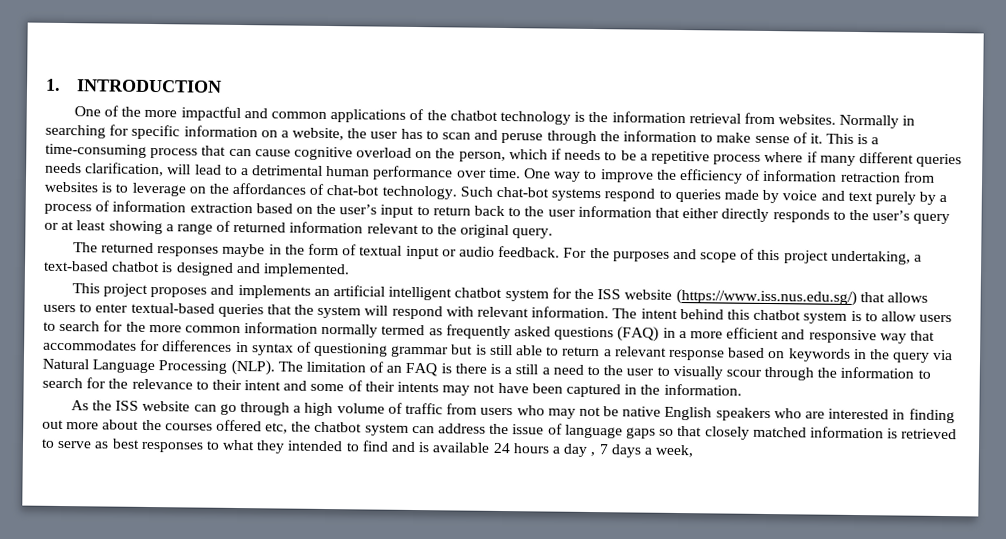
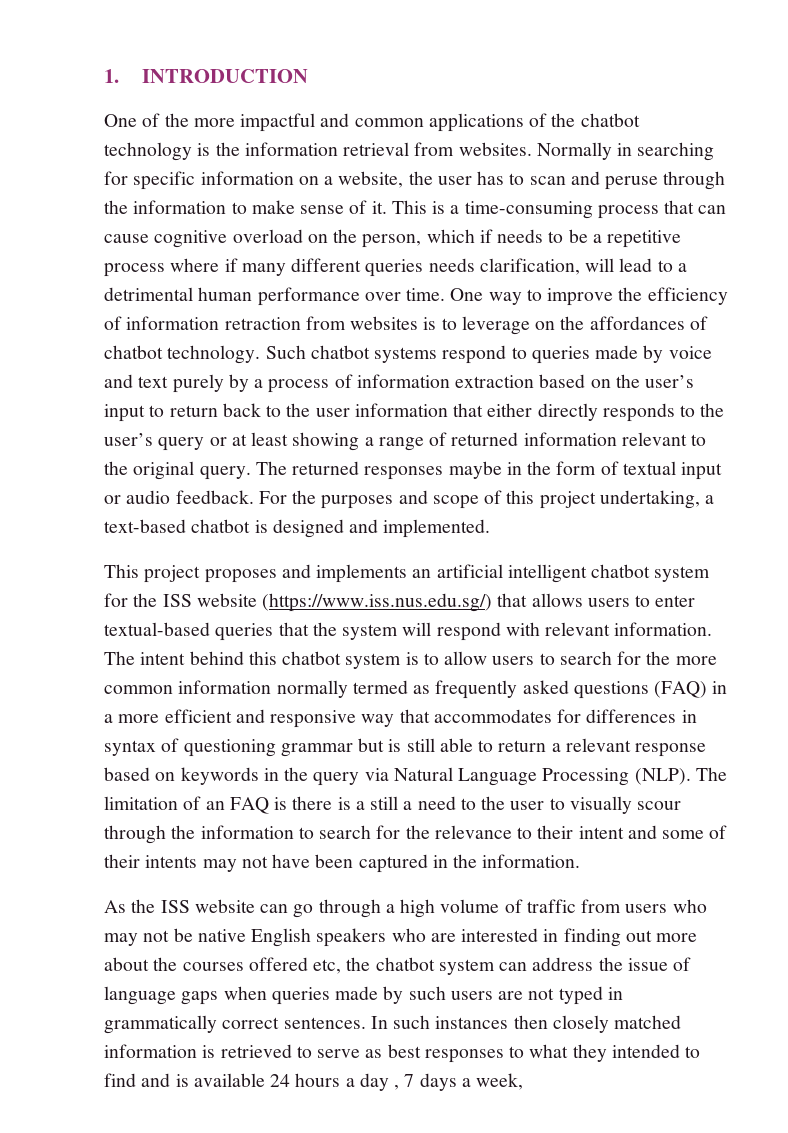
- One way to improve the efficiency of information retraction from websites is to leverage on the affordances of chat-bot technology.
+ One way to improve the efficiency of information retraction from websites is to leverage on the affordances of chatbot technology.
- Such chat-bot systems respond to queries made by voice and text purely by a process of information extraction based on the user’s input to return back to the user information that either directly responds to the user’s query or at least showing a range of returned information relevant to the original query.
- The returned responses maybe in the form of textual input or audio feedback.
+ Such chatbot systems respond to queries made by voice and text purely by a process of information extraction based on the user’s input to return back to the user information that either directly responds to the user’s query or at least showing a range of returned information relevant to the original query. The returned responses maybe in the form of textual input or audio feedback.
- As the ISS website can go through a high volume of traffic from users who may not be native English speakers who are interested in finding out more about the courses offered etc, the chatbot system can address the issue of language gaps so that closely matched information is retrieved to serve as best responses to what they intended to find and is available 24 hours a day , 7 days a week,
+ As the ISS website can go through a high volume of traffic from users who may not be native English speakers who are interested in finding out more about the courses offered etc, the chatbot system can address the issue of language gaps when queries made by such users are not typed in grammatically correct sentences. In such instances then closely matched information is retrieved to serve as best responses to what they intended to find and is available 24 hours a day , 7 days a week,

